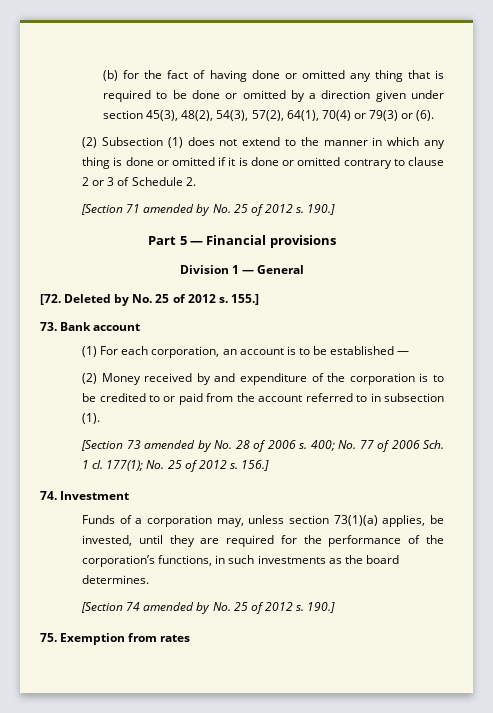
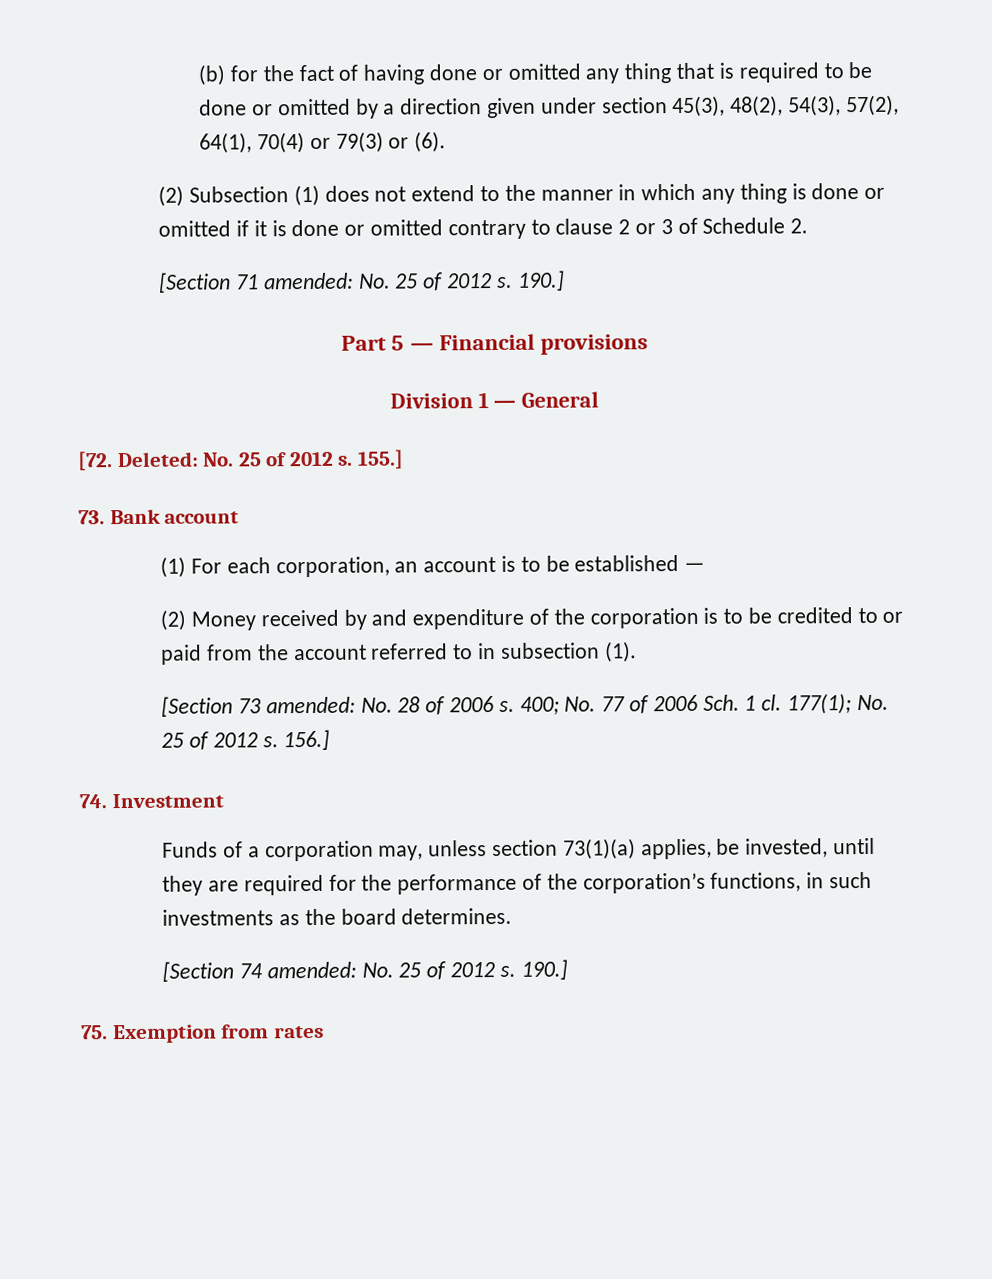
- [Section 71 amended by No. 25 of 2012 s.
+ [Section 71 amended: No. 25 of 2012 s.
- [72. Deleted by No. 25 of 2012 s.
+ [72. Deleted: No. 25 of 2012 s.
- [Section 73 amended by No. 28 of 2006 s.
+ [Section 73 amended: No. 28 of 2006 s.
- [Section 74 amended by No. 25 of 2012 s.
+ [Section 74 amended: No. 25 of 2012 s.

